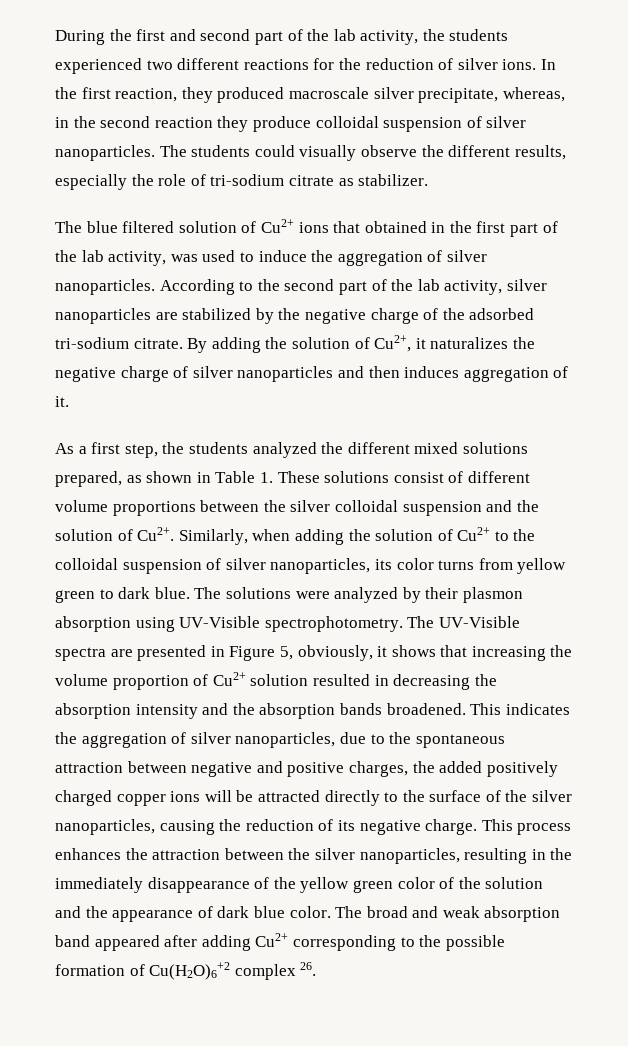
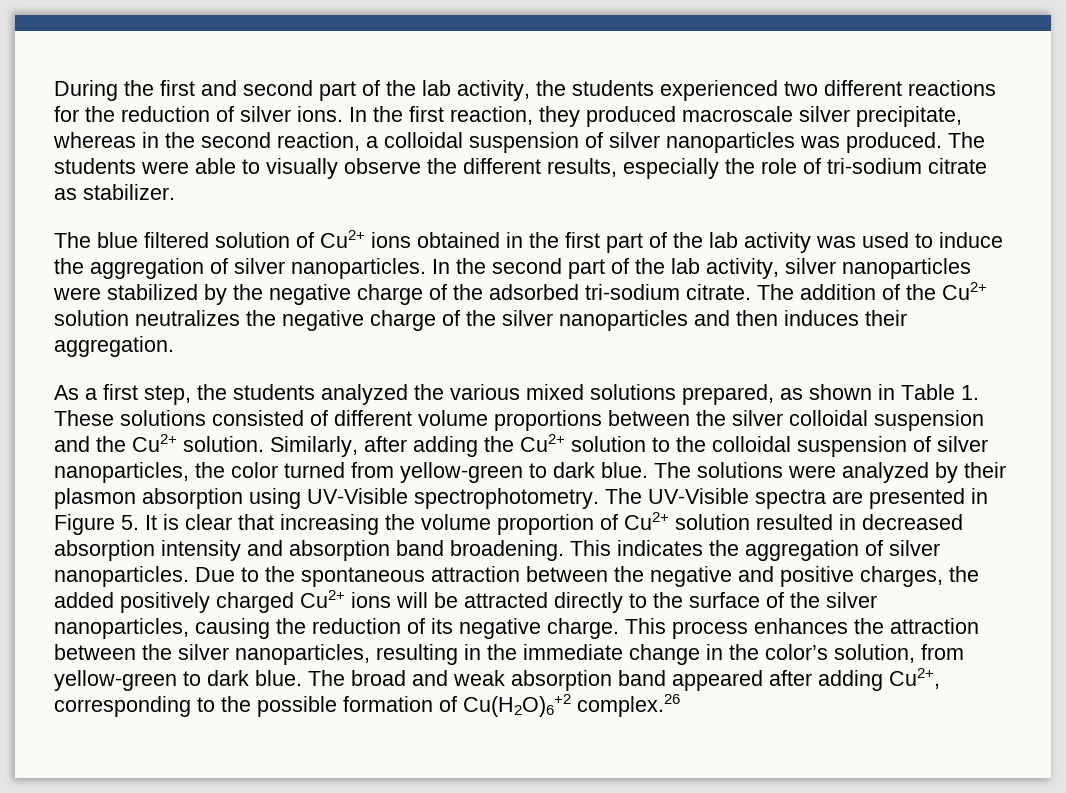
- In the first reaction, they produced macroscale silver precipitate, whereas, in the second reaction they produce colloidal suspension of silver nanoparticles. The students could visually observe the different results, especially the role of tri-sodium citrate as stabilizer.
+ In the first reaction, they produced macroscale silver precipitate, whereas in the second reaction, a colloidal suspension of silver nanoparticles was produced. The students were able to visually observe the different results, especially the role of tri-sodium citrate as stabilizer.
- The blue filtered solution of Cu2+ ions that obtained in the first part of the lab activity, was used to induce the aggregation of silver nanoparticles.
+ The blue filtered solution of Cu2+ ions obtained in the first part of the lab activity was used to induce the aggregation of silver nanoparticles.
- According to the second part of the lab activity, silver nanoparticles are stabilized by the negative charge of the adsorbed tri-sodium citrate.
+ In the second part of the lab activity, silver nanoparticles were stabilized by the negative charge of the adsorbed tri-sodium citrate.
- By adding the solution of Cu2+, it naturalizes the negative charge of silver nanoparticles and then induces aggregation of it.
+ The addition of the Cu2+ solution neutralizes the negative charge of the silver nanoparticles and then induces their aggregation.
- As a first step, the students analyzed the different mixed solutions prepared, as shown in Table 1. These solutions consist of different volume proportions between the silver colloidal suspension and the solution of Cu2+. Similarly, when adding the solution of Cu2+ to the colloidal suspension of silver nanoparticles, its color turns from yellow green to dark blue.
+ As a first step, the students analyzed the various mixed solutions prepared, as shown in Table 1. These solutions consisted of different volume proportions between the silver colloidal suspension and the Cu2+ solution. Similarly, after adding the Cu2+ solution to the colloidal suspension of silver nanoparticles, the color turned from yellow-green to dark blue.
- The UV-Visible spectra are presented in Figure 5, obviously, it shows that increasing the volume proportion of Cu2+ solution resulted in decreasing the absorption intensity and the absorption bands broadened.
+ The UV-Visible spectra are presented in Figure 5. It is clear that increasing the volume proportion of Cu2+ solution resulted in decreased absorption intensity and absorption band broadening.
- This indicates the aggregation of silver nanoparticles, due to the spontaneous attraction between negative and positive charges, the added positively charged copper ions will be attracted directly to the surface of the silver nanoparticles, causing the reduction of its negative charge.
+ This indicates the aggregation of silver nanoparticles. Due to the spontaneous attraction between the negative and positive charges, the added positively charged Cu2+ ions will be attracted directly to the surface of the silver nanoparticles, causing the reduction of its negative charge.
- This process enhances the attraction between the silver nanoparticles, resulting in the immediately disappearance of the yellow green color of the solution and the appearance of dark blue color.
+ This process enhances the attraction between the silver nanoparticles, resulting in the immediate change in the color’s solution, from yellow-green to dark blue.
- The broad and weak absorption band appeared after adding Cu2+ corresponding to the possible formation of Cu(H2O)6+2 complex 26.
+ The broad and weak absorption band appeared after adding Cu2+, corresponding to the possible formation of Cu(H2O)6+2 complex.26

